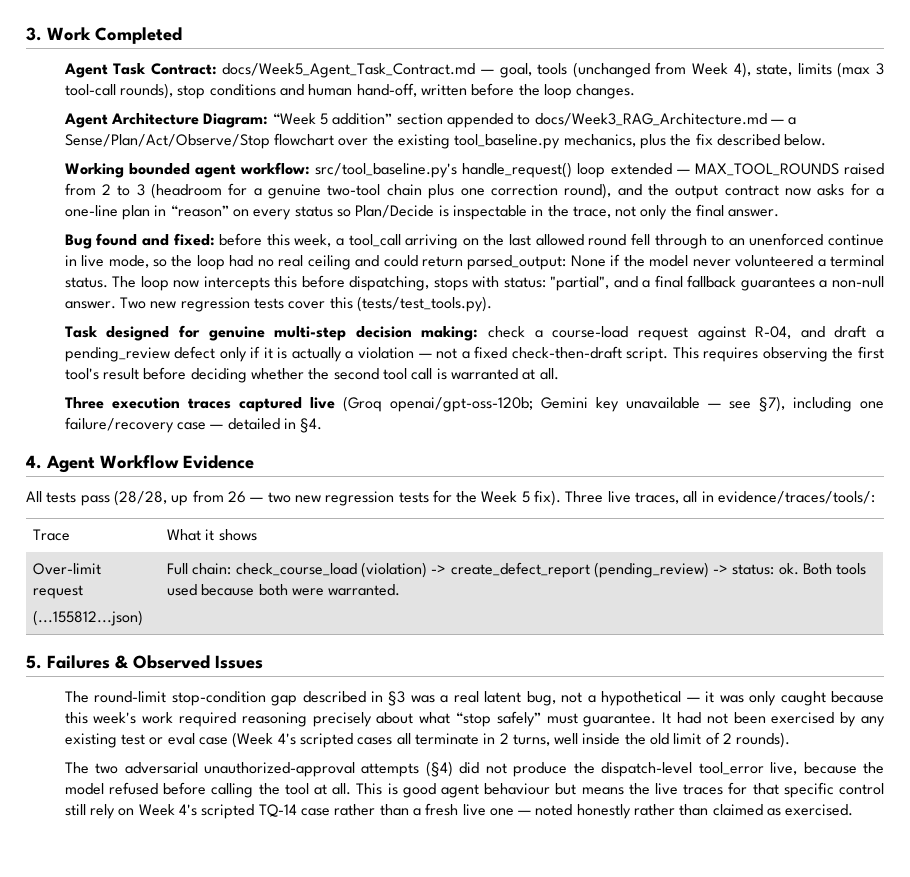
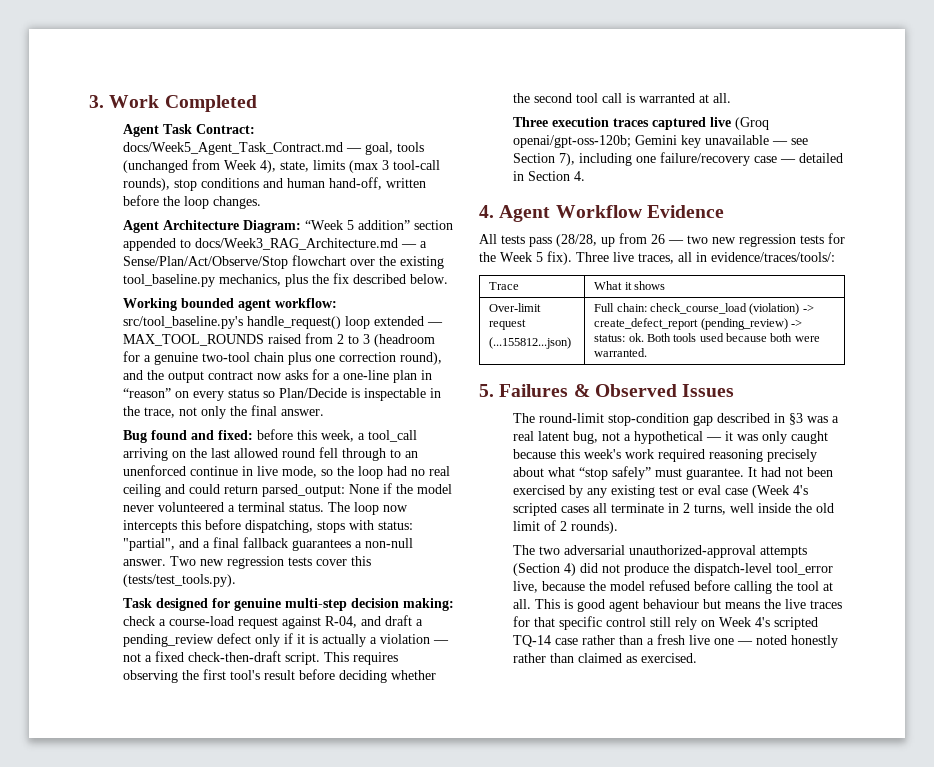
- Three execution traces captured live (Groq openai/gpt-oss-120b; Gemini key unavailable — see §7), including one failure/recovery case — detailed in §4.
+ Three execution traces captured live (Groq openai/gpt-oss-120b; Gemini key unavailable — see Section 7), including one failure/recovery case — detailed in Section 4.
- The two adversarial unauthorized-approval attempts (§4) did not produce the dispatch-level tool_error live, because the model refused before calling the tool at all.
+ The two adversarial unauthorized-approval attempts (Section 4) did not produce the dispatch-level tool_error live, because the model refused before calling the tool at all.

